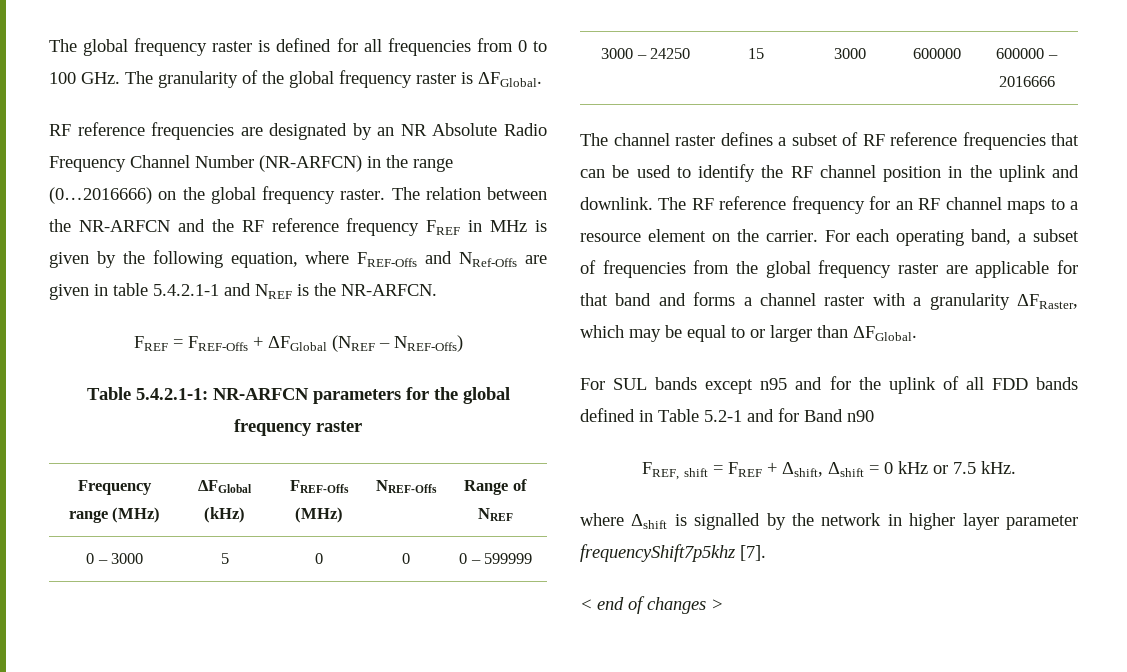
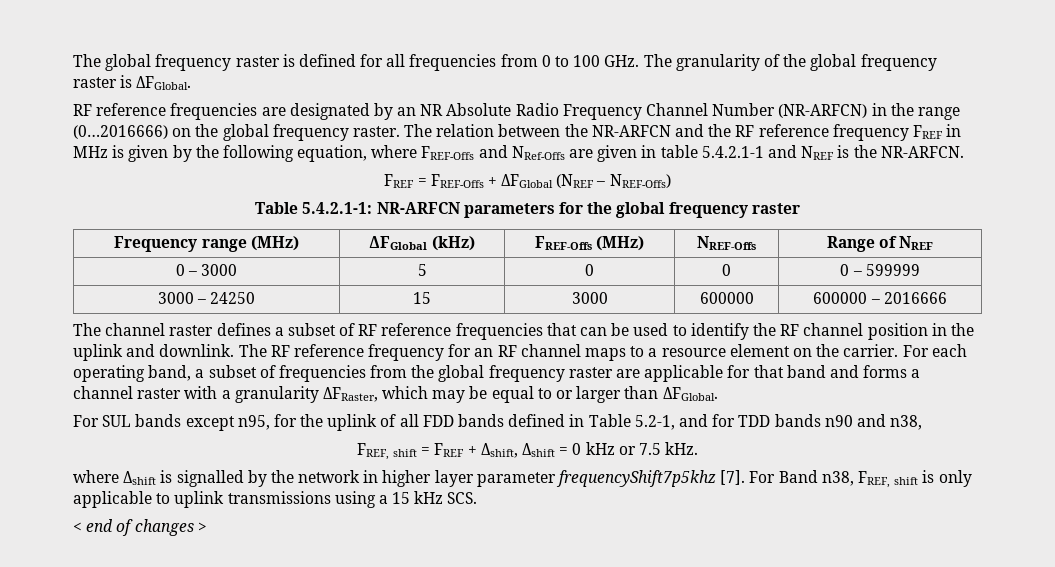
- For SUL bands except n95 and for the uplink of all FDD bands defined in Table 5.2-1 and for Band n90
+ For SUL bands except n95, for the uplink of all FDD bands defined in Table 5.2-1, and for TDD bands n90 and n38,
+ For Band n38, FREF, shift is only applicable to uplink transmissions using a 15 kHz SCS.

